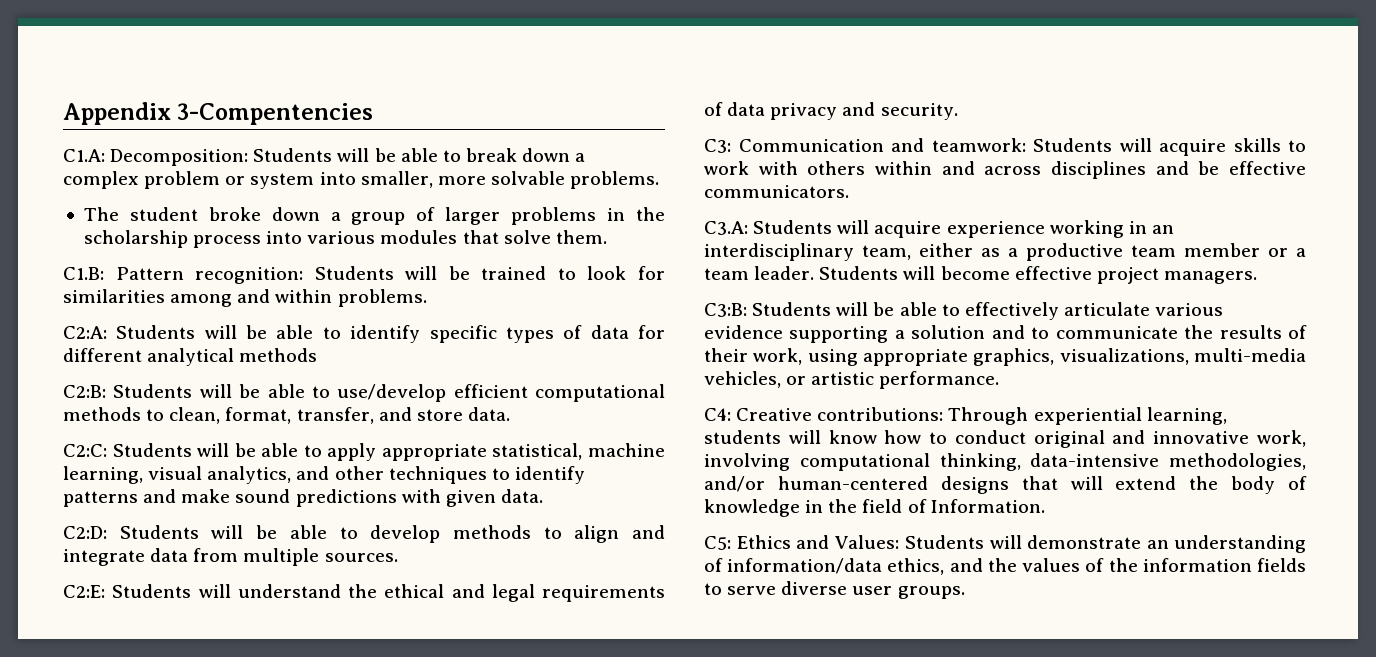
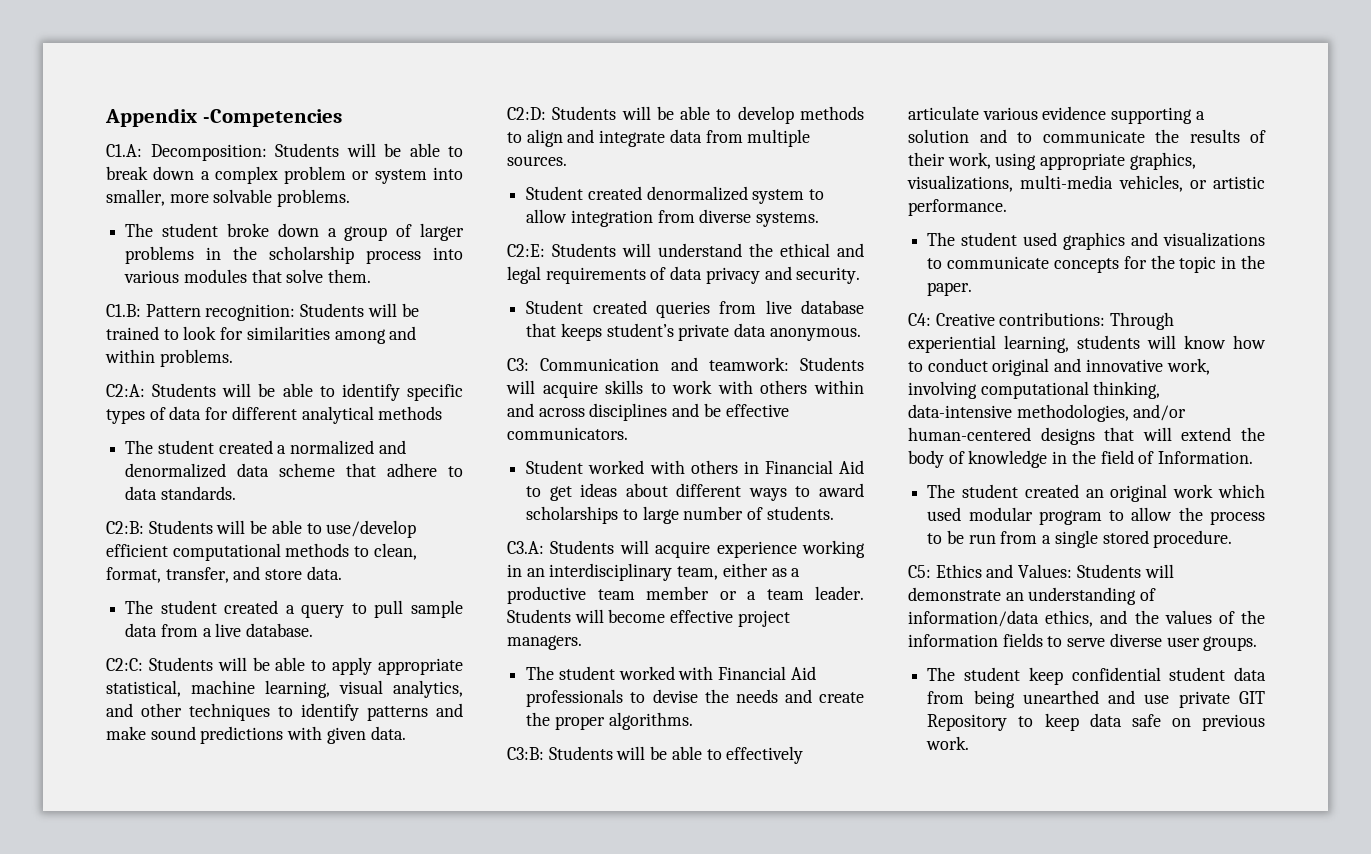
- Appendix 3-Compentencies
+ Appendix -Competencies
+ The student created a normalized and denormalized data scheme that adhere to data standards.
+ The student created a query to pull sample data from a live database.
+ Student created denormalized system to allow integration from diverse systems.
+ Student created queries from live database that keeps student’s private data anonymous.
+ Student worked with others in Financial Aid to get ideas about different ways to award scholarships to large number of students.
+ The student worked with Financial Aid professionals to devise the needs and create the proper algorithms.
+ The student used graphics and visualizations to communicate concepts for the topic in the paper.
+ The student created an original work which used modular program to allow the process to be run from a single stored procedure.
+ The student keep confidential student data from being unearthed and use private GIT Repository to keep data safe on previous work.

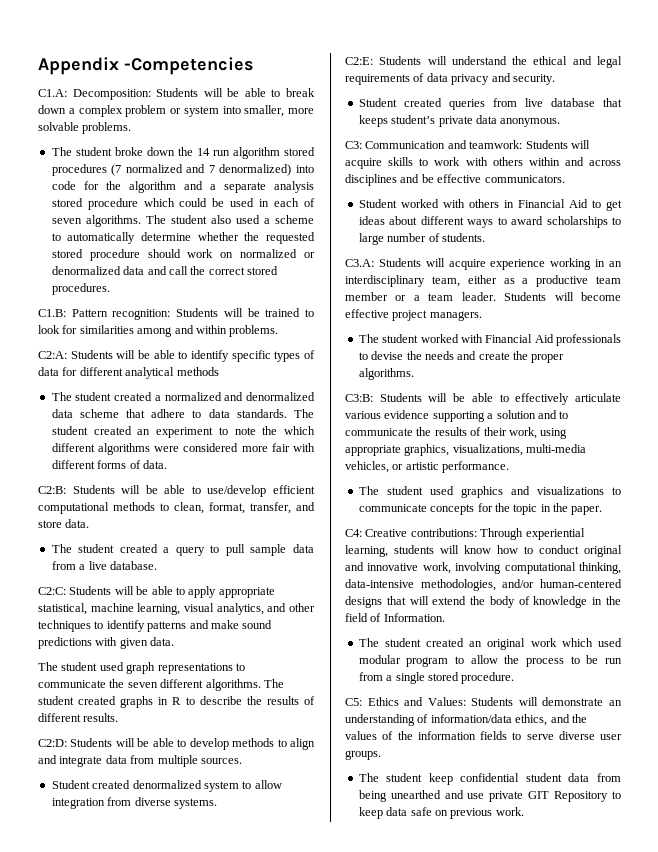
- The student broke down a group of larger problems in the scholarship process into various modules that solve them.
+ The student broke down the 14 run algorithm stored procedures (7 normalized and 7 denormalized) into code for the algorithm and a separate analysis stored procedure which could be used in each of seven algorithms. The student also used a scheme to automatically determine whether the requested stored procedure should work on normalized or denormalized data and call the correct stored procedures.
+ The student created an experiment to note the which different algorithms were considered more fair with different forms of data.
+ The student used graph representations to communicate the seven different algorithms. The student created graphs in R to describe the results of different results.

